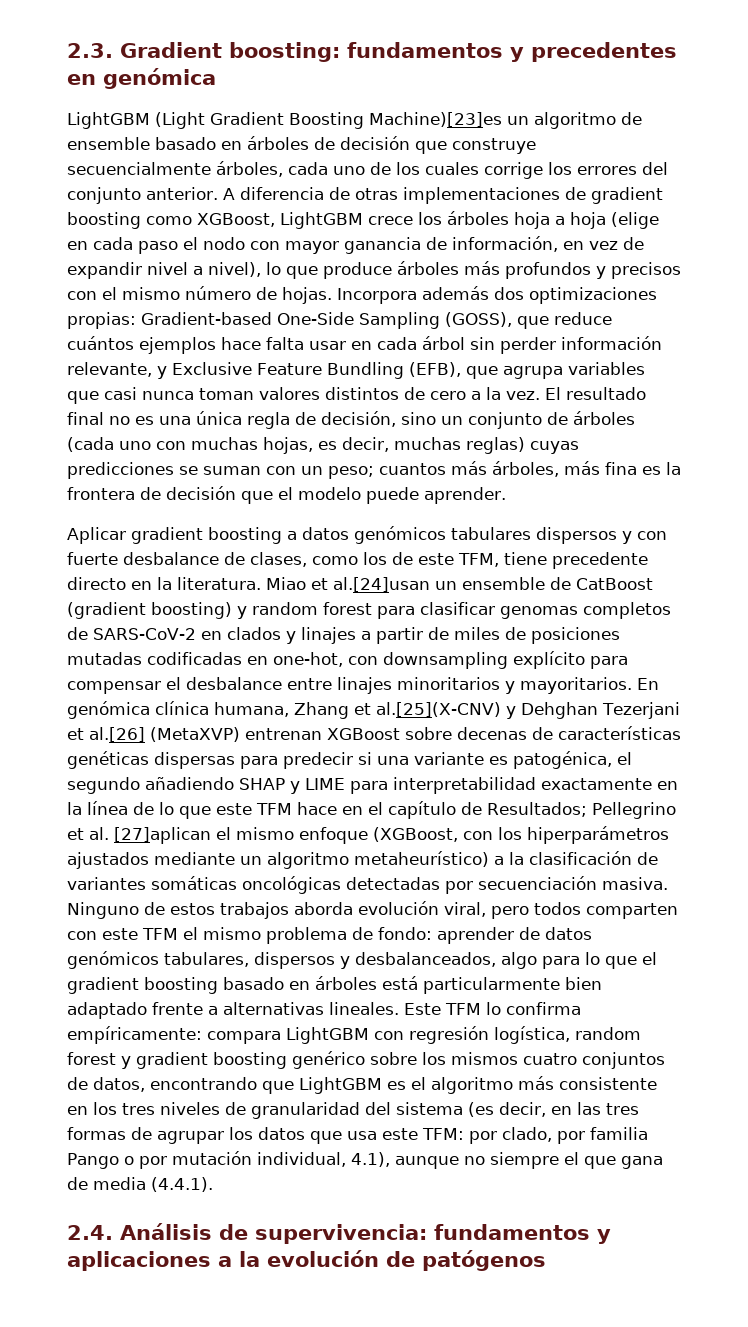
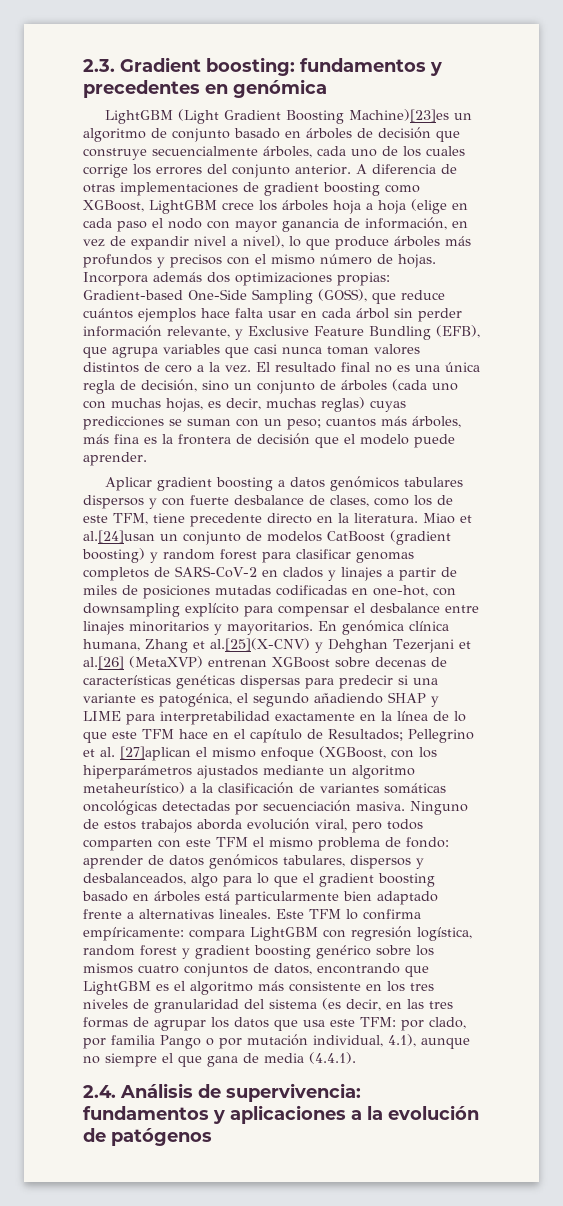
- LightGBM (Light Gradient Boosting Machine)[23]es un algoritmo de ensemble basado en árboles de decisión que construye secuencialmente árboles, cada uno de los cuales corrige los errores del conjunto anterior.
+ LightGBM (Light Gradient Boosting Machine)[23]es un algoritmo de conjunto basado en árboles de decisión que construye secuencialmente árboles, cada uno de los cuales corrige los errores del conjunto anterior.
- Miao et al.[24]usan un ensemble de CatBoost (gradient boosting) y random forest para clasificar genomas completos de SARS-CoV-2 en clados y linajes a partir de miles de posiciones mutadas codificadas en one-hot, con downsampling explícito para compensar el desbalance entre linajes minoritarios y mayoritarios.
+ Miao et al.[24]usan un conjunto de modelos CatBoost (gradient boosting) y random forest para clasificar genomas completos de SARS-CoV-2 en clados y linajes a partir de miles de posiciones mutadas codificadas en one-hot, con downsampling explícito para compensar el desbalance entre linajes minoritarios y mayoritarios.

